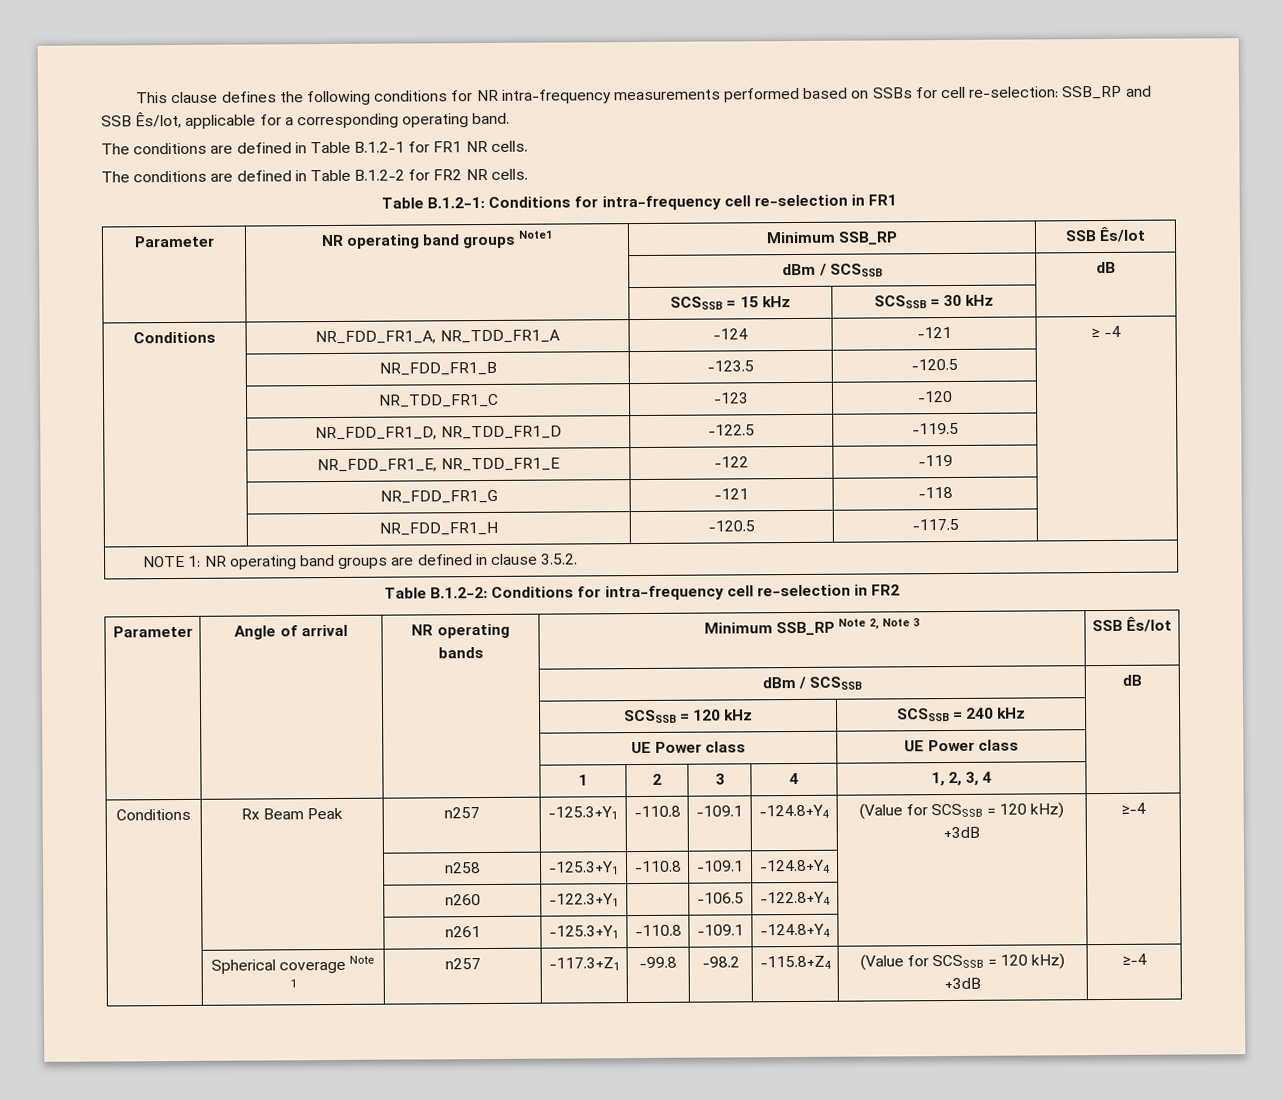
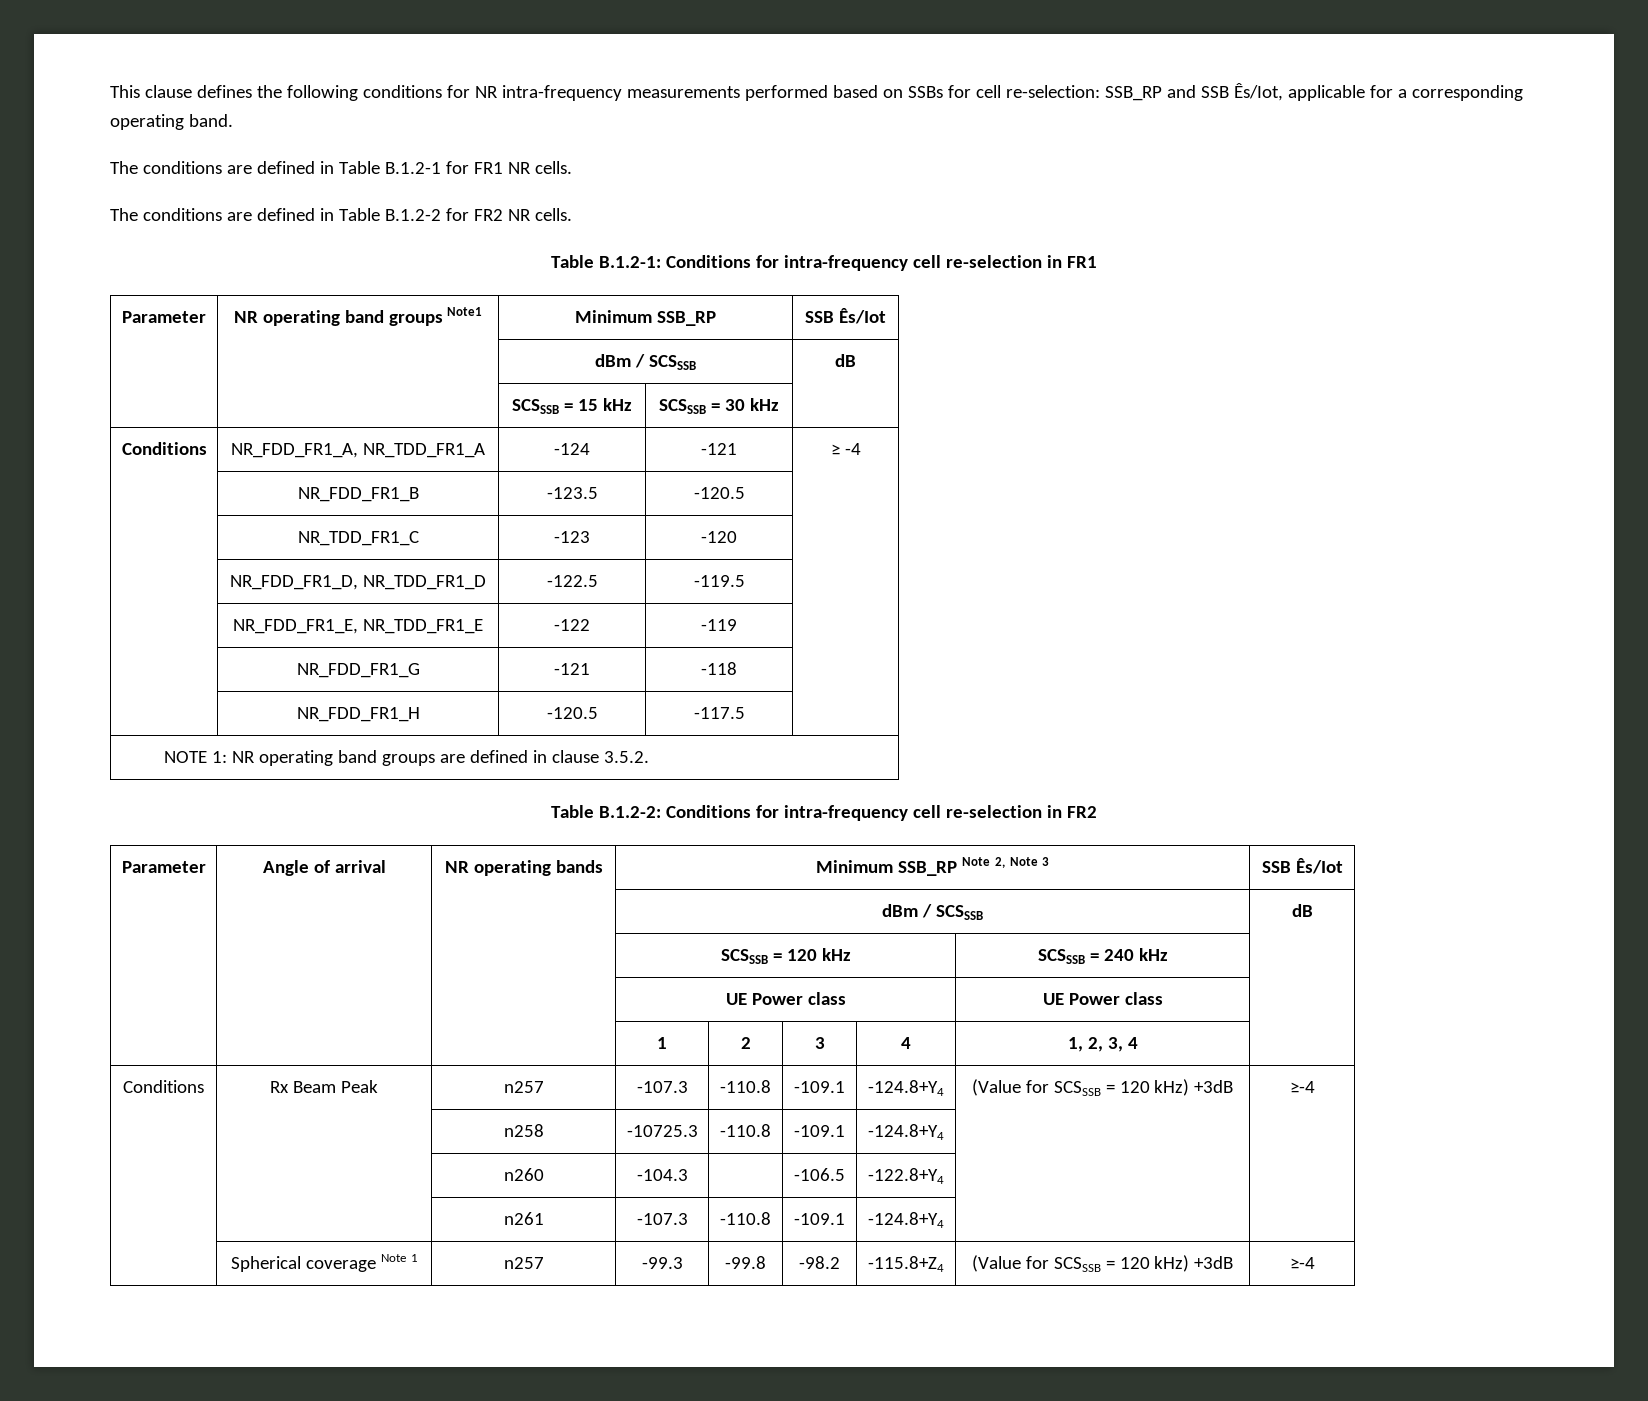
- Conditions | Rx Beam Peak | n257 | -125.3+Y1 | -110.8 | -109.1 | -124.8+Y4 | (Value for SCSSSB = 120 kHz) +3dB | ≥-4
+ Conditions | Rx Beam Peak | n257 | -107.3 | -110.8 | -109.1 | -124.8+Y4 | (Value for SCSSSB = 120 kHz) +3dB | ≥-4
- | | n258 | -125.3+Y1 | -110.8 | -109.1 | -124.8+Y4 | |
+ | | n258 | -10725.3 | -110.8 | -109.1 | -124.8+Y4 | |
- | | n260 | -122.3+Y1 | | -106.5 | -122.8+Y4 | |
+ | | n260 | -104.3 | | -106.5 | -122.8+Y4 | |
- | | n261 | -125.3+Y1 | -110.8 | -109.1 | -124.8+Y4 | |
+ | | n261 | -107.3 | -110.8 | -109.1 | -124.8+Y4 | |
- | Spherical coverage Note 1 | n257 | -117.3+Z1 | -99.8 | -98.2 | -115.8+Z4 | (Value for SCSSSB = 120 kHz) +3dB | ≥-4
+ | Spherical coverage Note 1 | n257 | -99.3 | -99.8 | -98.2 | -115.8+Z4 | (Value for SCSSSB = 120 kHz) +3dB | ≥-4

